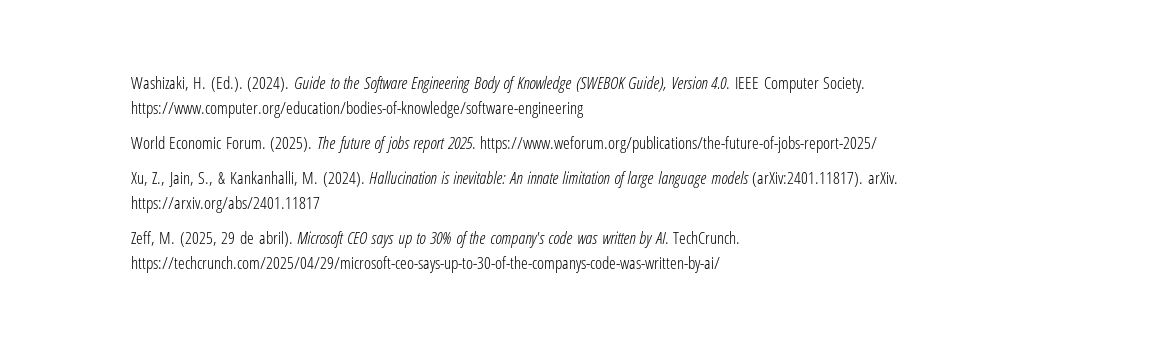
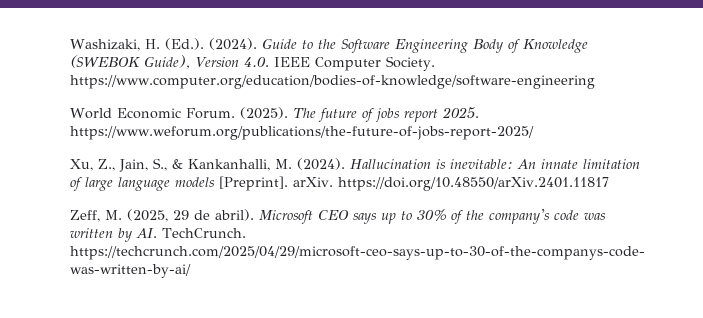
- Hallucination is inevitable: An innate limitation of large language models (arXiv:2401.11817). arXiv. https://arxiv.org/abs/2401.11817
+ Hallucination is inevitable: An innate limitation of large language models [Preprint]. arXiv. https://doi.org/10.48550/arXiv.2401.11817

